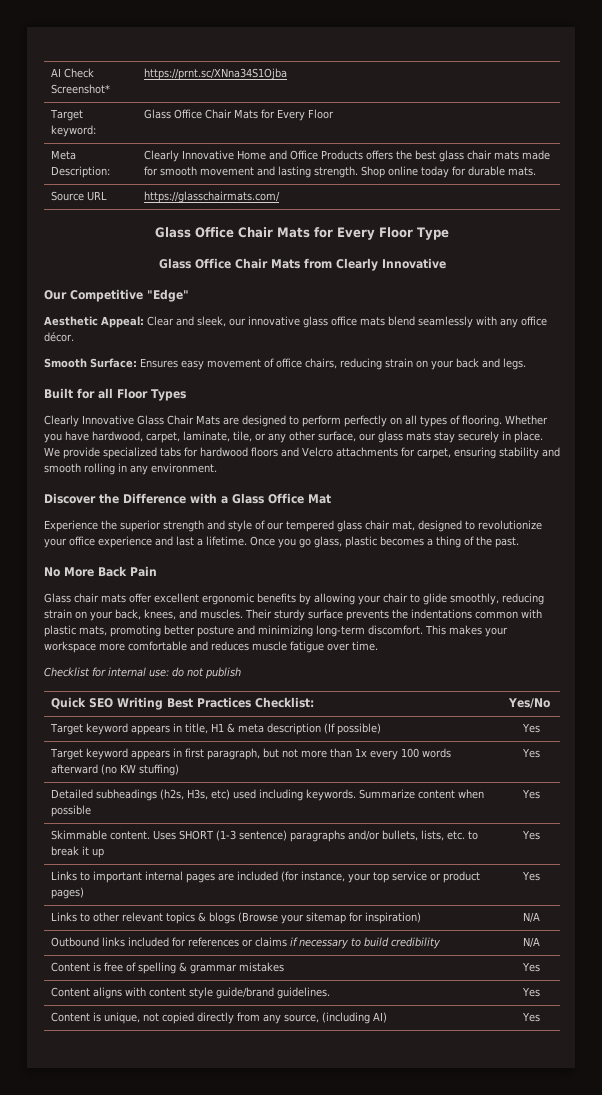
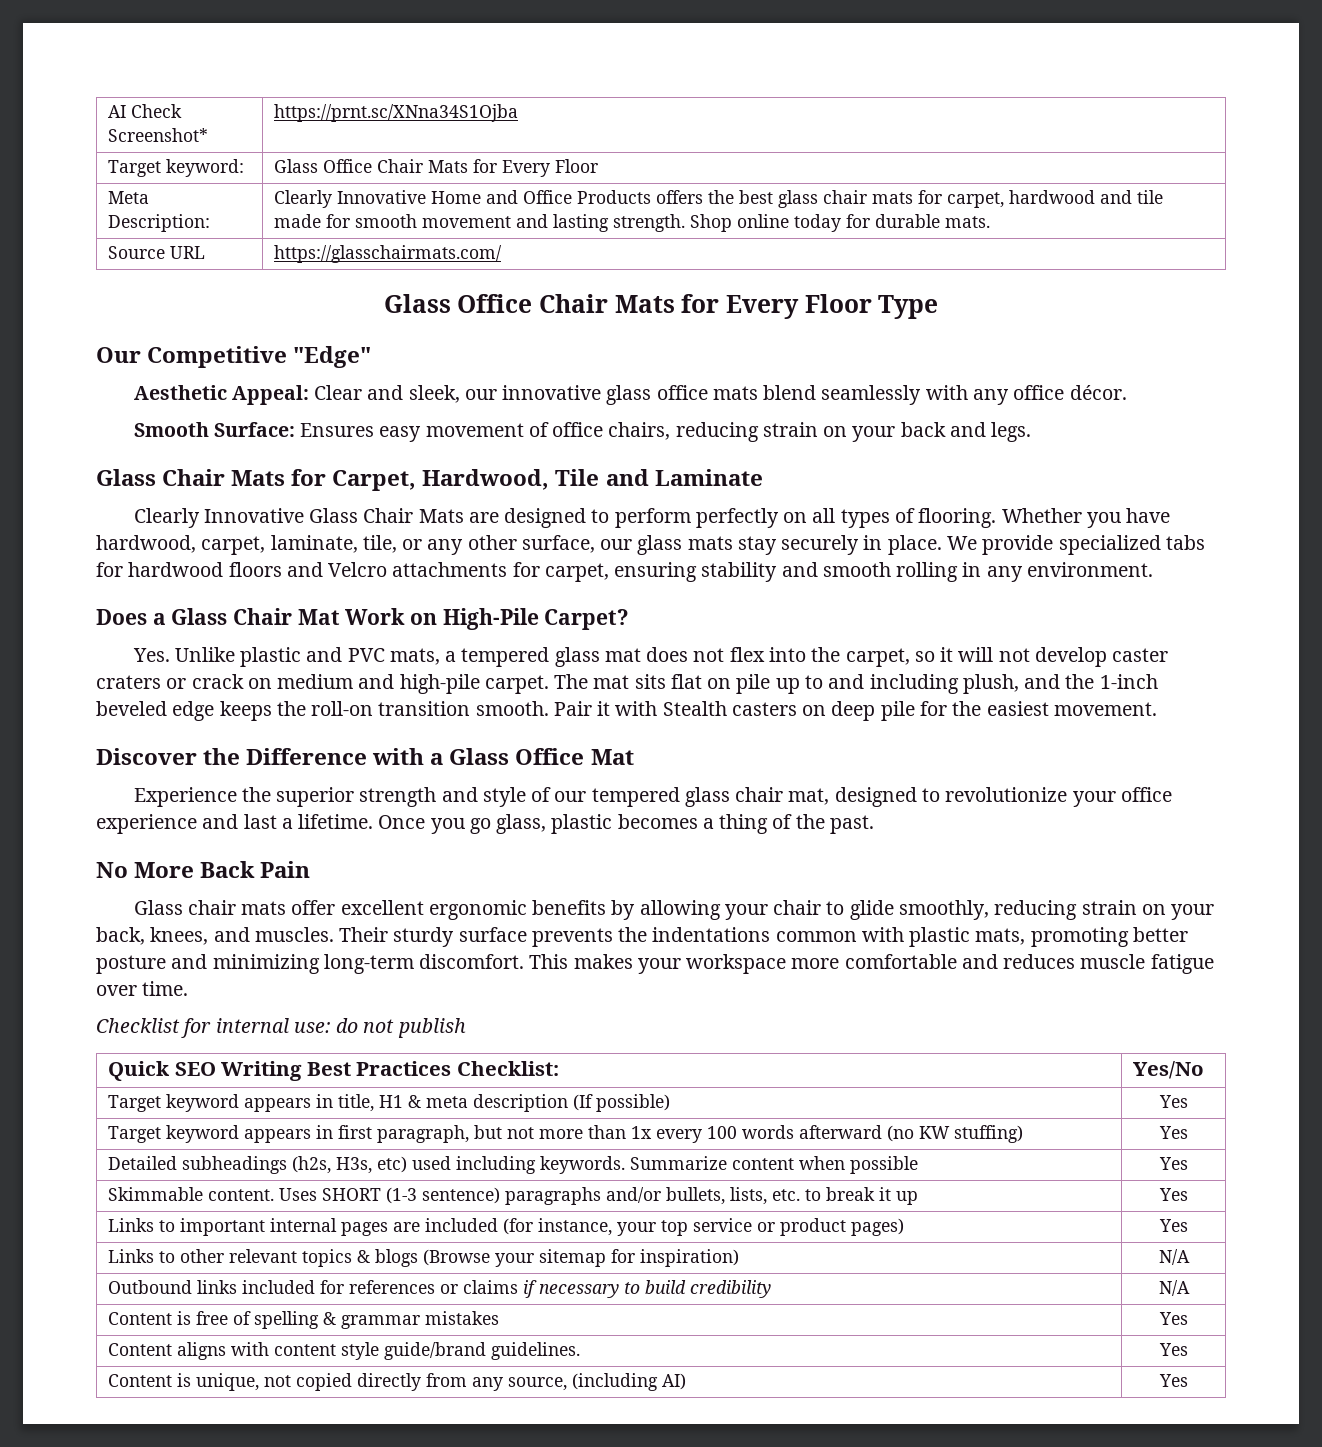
- Meta Description: | Clearly Innovative Home and Office Products offers the best glass chair mats made for smooth movement and lasting strength. Shop online today for durable mats.
+ Meta Description: | Clearly Innovative Home and Office Products offers the best glass chair mats for carpet, hardwood and tile made for smooth movement and lasting strength. Shop online today for durable mats.
- Glass Office Chair Mats from Clearly Innovative
- Built for all Floor Types
+ Glass Chair Mats for Carpet, Hardwood, Tile and Laminate
+ Does a Glass Chair Mat Work on High-Pile Carpet?
+ Yes. Unlike plastic and PVC mats, a tempered glass mat does not flex into the carpet, so it will not develop caster craters or crack on medium and high-pile carpet. The mat sits flat on pile up to and including plush, and the 1-inch beveled edge keeps the roll-on transition smooth. Pair it with Stealth casters on deep pile for the easiest movement.

